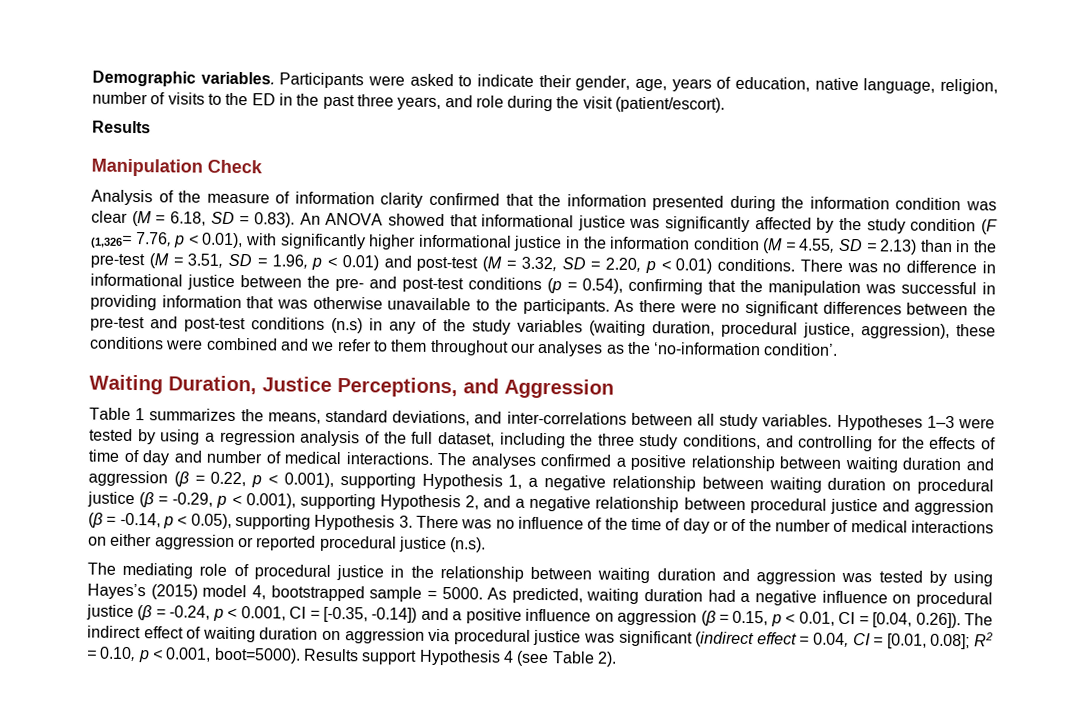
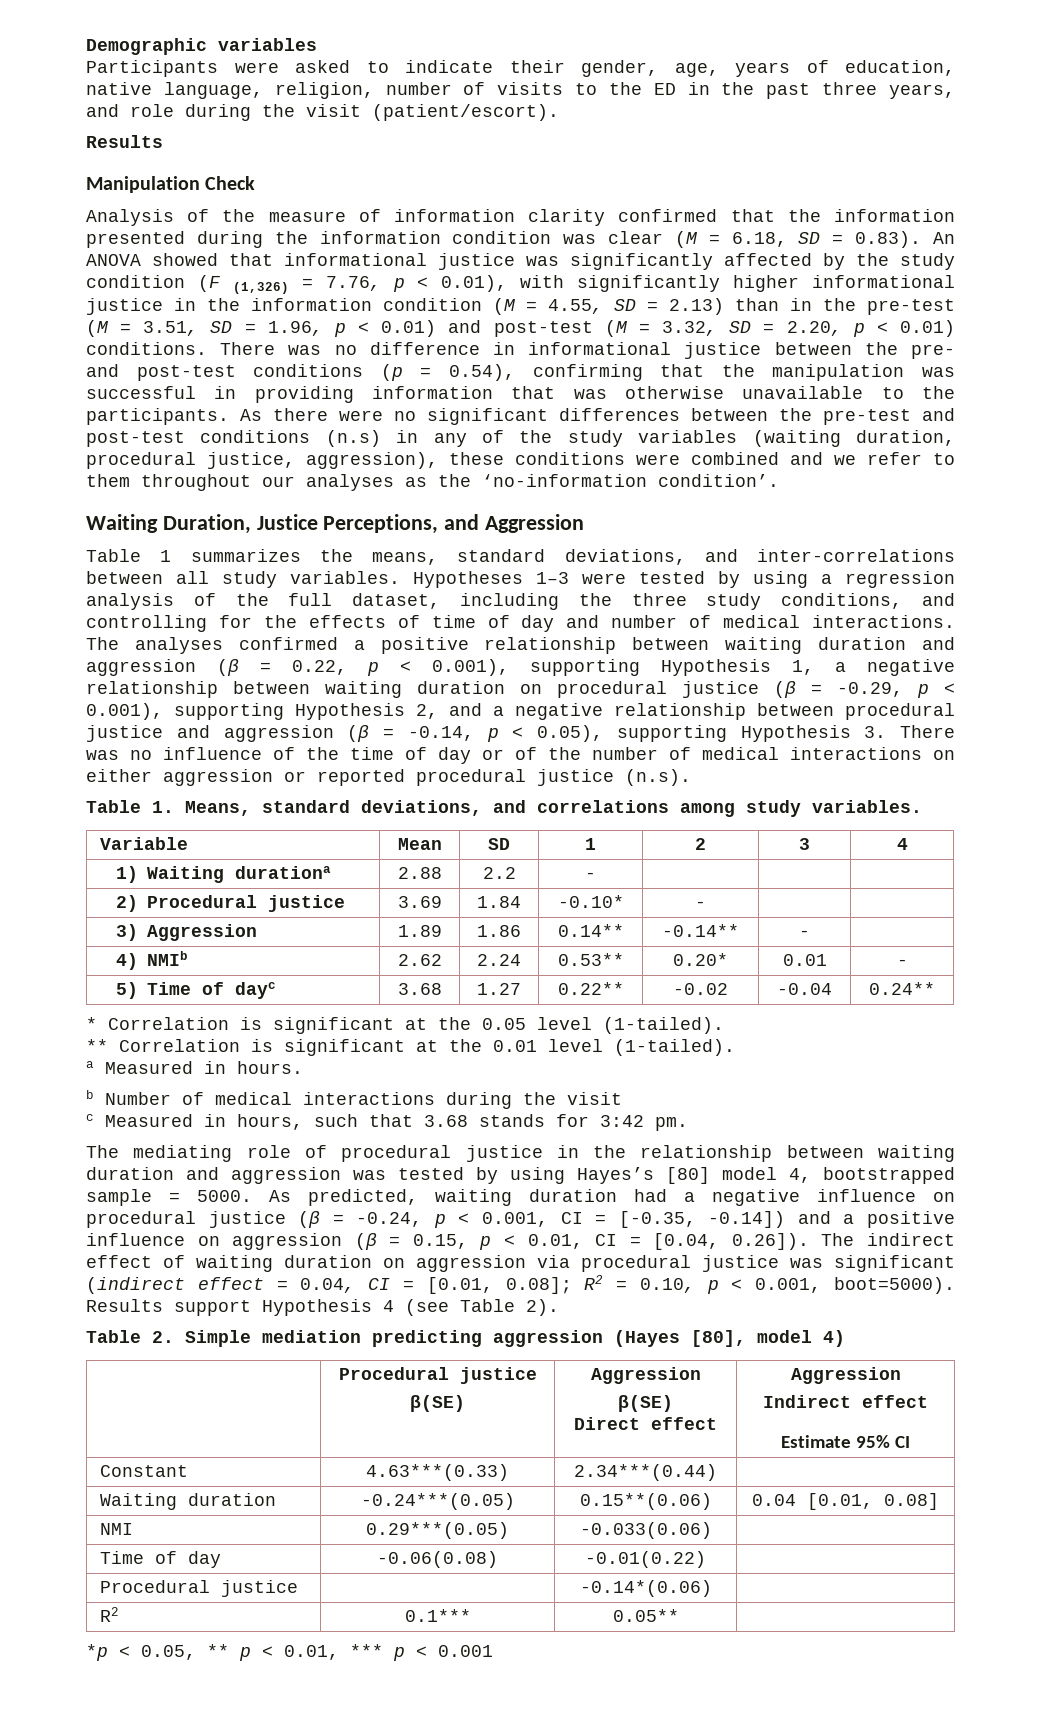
- Demographic variables. Participants were asked to indicate their gender, age, years of education, native language, religion, number of visits to the ED in the past three years, and role during the visit (patient/escort).
+ Demographic variables
+ Participants were asked to indicate their gender, age, years of education, native language, religion, number of visits to the ED in the past three years, and role during the visit (patient/escort).
- Analysis of the measure of information clarity confirmed that the information presented during the information condition was clear (M = 6.18, SD = 0.83). An ANOVA showed that informational justice was significantly affected by the study condition (F (1,326= 7.76, p < 0.01), with significantly higher informational justice in the information condition (M = 4.55, SD = 2.13) than in the pre-test (M = 3.51, SD = 1.96, p < 0.01) and post-test (M = 3.32, SD = 2.20, p < 0.01) conditions.
+ Analysis of the measure of information clarity confirmed that the information presented during the information condition was clear (M = 6.18, SD = 0.83). An ANOVA showed that informational justice was significantly affected by the study condition (F (1,326) = 7.76, p < 0.01), with significantly higher informational justice in the information condition (M = 4.55, SD = 2.13) than in the pre-test (M = 3.51, SD = 1.96, p < 0.01) and post-test (M = 3.32, SD = 2.20, p < 0.01) conditions.
+ Table 1. Means, standard deviations, and correlations among study variables.
+ Variable | Mean | SD | 1 | 2 | 3 | 4
+ 1) Waiting durationa | 2.88 | 2.2 | - | | |
+ 2) Procedural justice | 3.69 | 1.84 | -0.10* | - | |
+ 3) Aggression | 1.89 | 1.86 | 0.14** | -0.14** | - |
+ 4) NMIb | 2.62 | 2.24 | 0.53** | 0.20* | 0.01 | -
+ 5) Time of dayc | 3.68 | 1.27 | 0.22** | -0.02 | -0.04 | 0.24**
+ * Correlation is significant at the 0.05 level (1-tailed).
+ ** Correlation is significant at the 0.01 level (1-tailed).
+ a Measured in hours.
+ b Number of medical interactions during the visit
+ c Measured in hours, such that 3.68 stands for 3:42 pm.
- The mediating role of procedural justice in the relationship between waiting duration and aggression was tested by using Hayes’s (2015) model 4, bootstrapped sample = 5000.
+ The mediating role of procedural justice in the relationship between waiting duration and aggression was tested by using Hayes’s [80] model 4, bootstrapped sample = 5000.
+ Table 2. Simple mediation predicting aggression (Hayes [80], model 4)
+ | Procedural justice
+ β(SE) | Aggression
+ β(SE)
+ Direct effect | Aggression
+ Indirect effect
+ Estimate 95% CI
+ Constant | 4.63***(0.33) | 2.34***(0.44) |
+ Waiting duration | -0.24***(0.05) | 0.15**(0.06) | 0.04 [0.01, 0.08]
+ NMI | 0.29***(0.05) | -0.033(0.06) |
+ Time of day | -0.06(0.08) | -0.01(0.22) |
+ Procedural justice | | -0.14*(0.06) |
+ R2 | 0.1*** | 0.05** |
+ *p < 0.05, ** p < 0.01, *** p < 0.001

